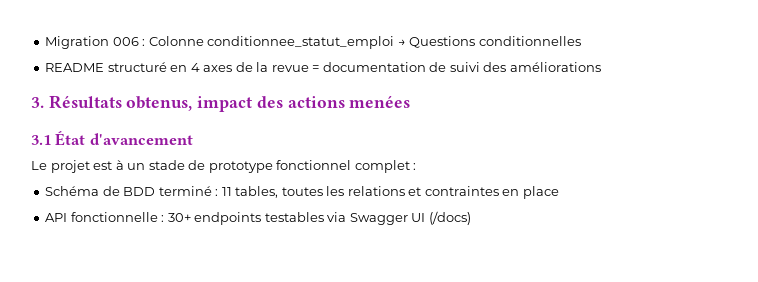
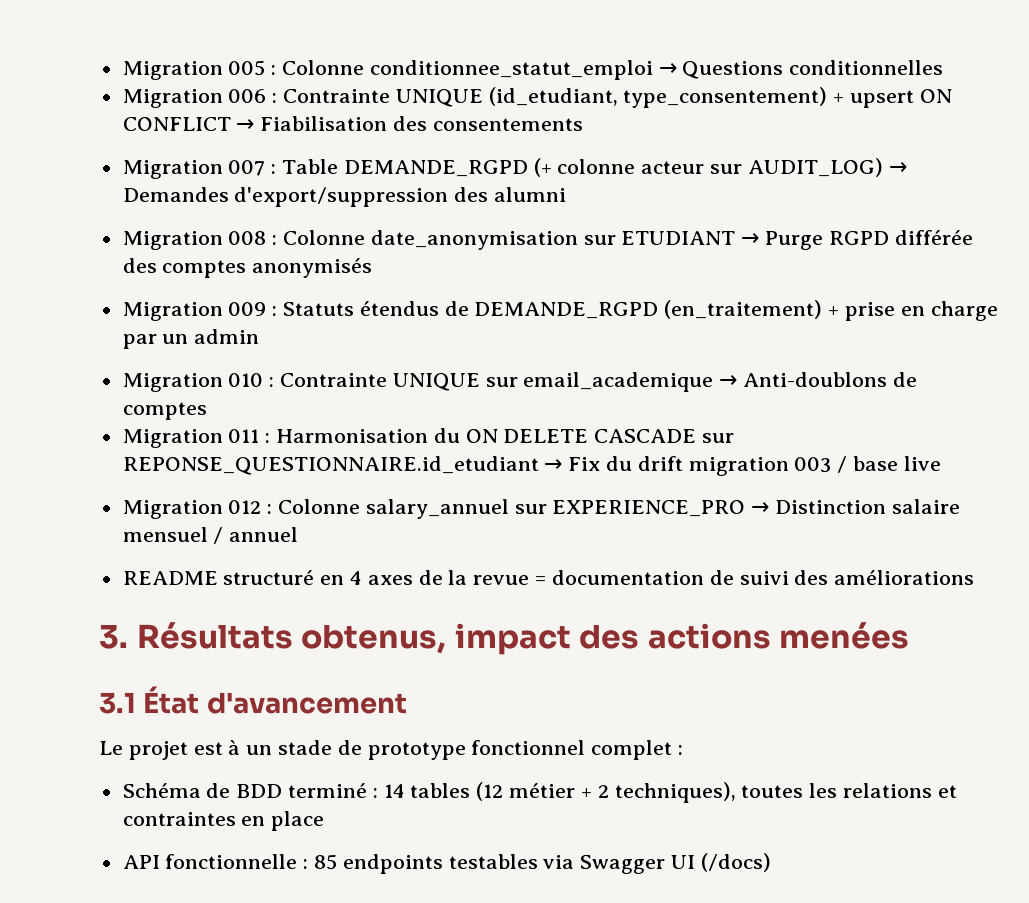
- Migration 006 : Colonne conditionnee_statut_emploi → Questions conditionnelles
+ Migration 005 : Colonne conditionnee_statut_emploi → Questions conditionnelles
+ Migration 006 : Contrainte UNIQUE (id_etudiant, type_consentement) + upsert ON CONFLICT → Fiabilisation des consentements
+ Migration 007 : Table DEMANDE_RGPD (+ colonne acteur sur AUDIT_LOG) → Demandes d'export/suppression des alumni
+ Migration 008 : Colonne date_anonymisation sur ETUDIANT → Purge RGPD différée des comptes anonymisés
+ Migration 009 : Statuts étendus de DEMANDE_RGPD (en_traitement) + prise en charge par un admin
+ Migration 010 : Contrainte UNIQUE sur email_academique → Anti-doublons de comptes
+ Migration 011 : Harmonisation du ON DELETE CASCADE sur REPONSE_QUESTIONNAIRE.id_etudiant → Fix du drift migration 003 / base live
+ Migration 012 : Colonne salary_annuel sur EXPERIENCE_PRO → Distinction salaire mensuel / annuel
- Schéma de BDD terminé : 11 tables, toutes les relations et contraintes en place
+ Schéma de BDD terminé : 14 tables (12 métier + 2 techniques), toutes les relations et contraintes en place
- API fonctionnelle : 30+ endpoints testables via Swagger UI (/docs)
+ API fonctionnelle : 85 endpoints testables via Swagger UI (/docs)

